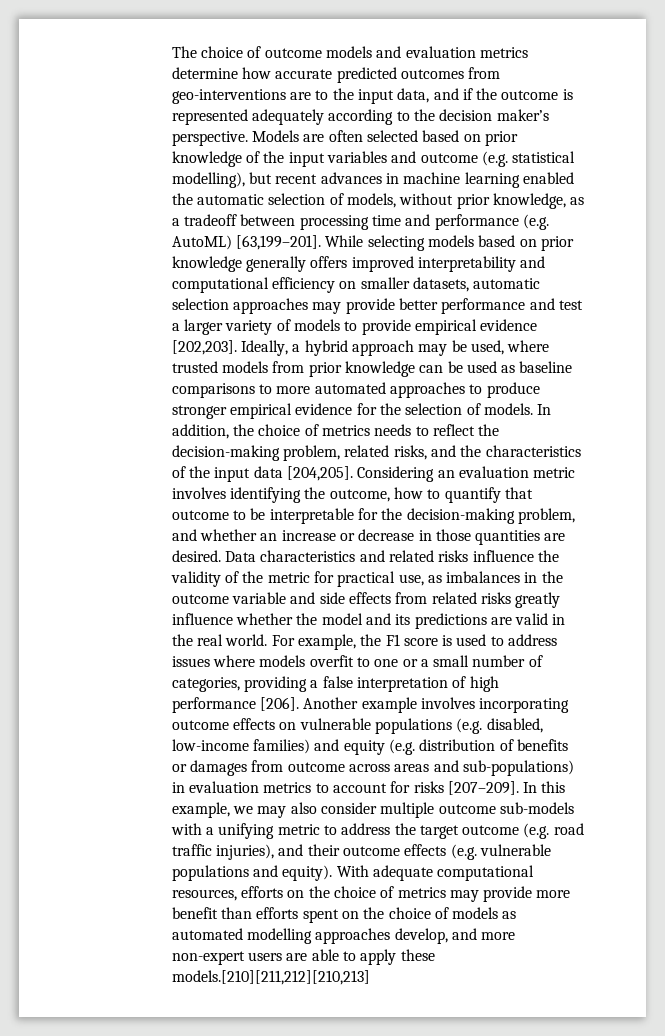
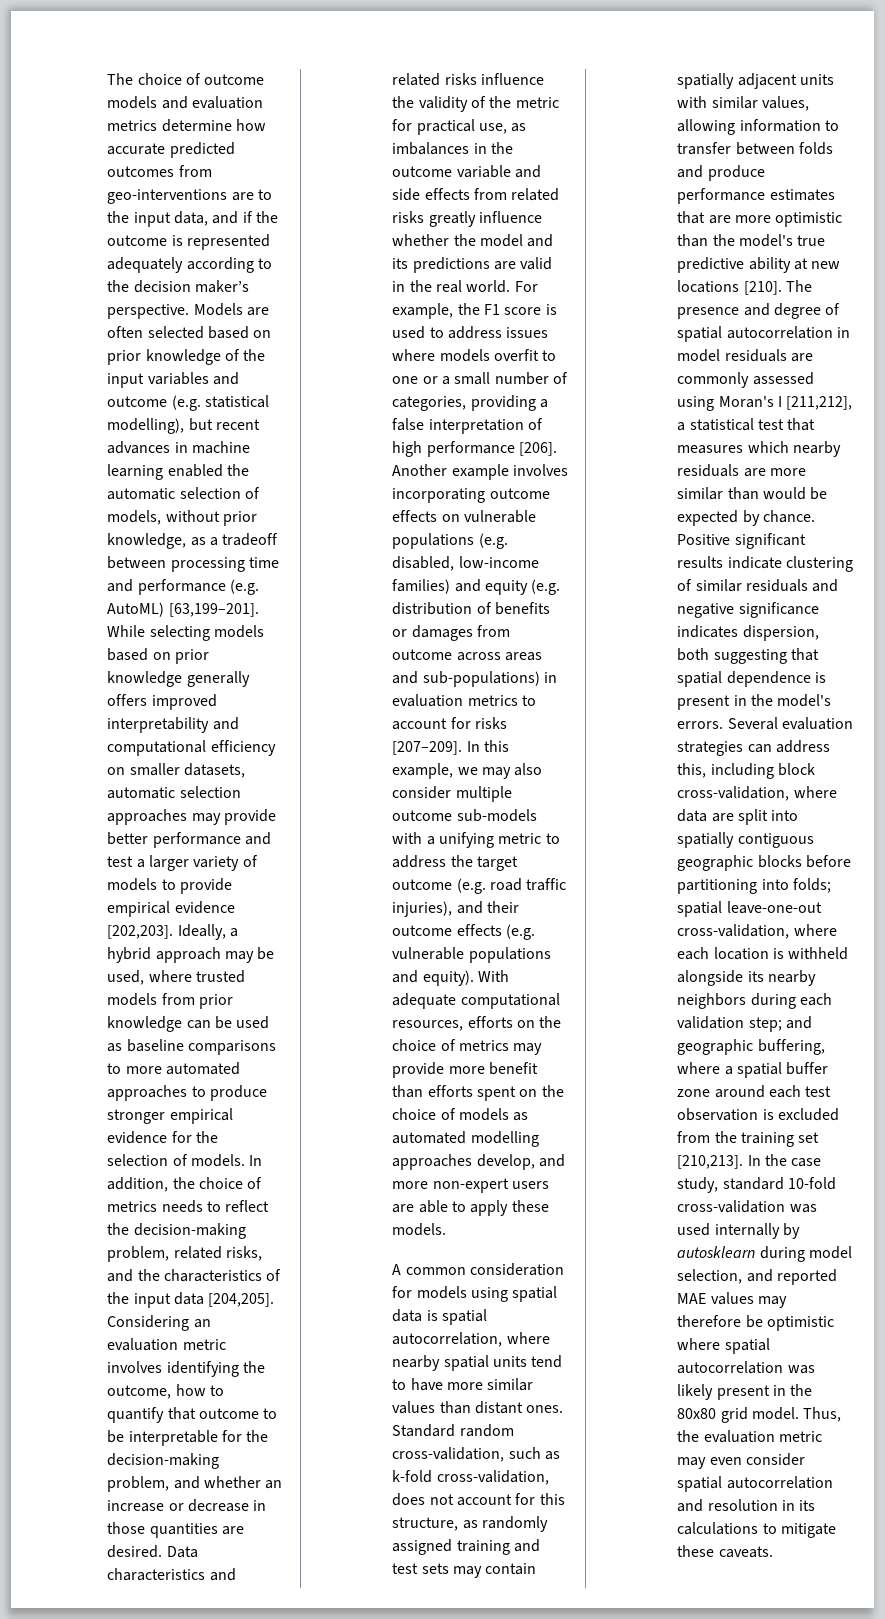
- With adequate computational resources, efforts on the choice of metrics may provide more benefit than efforts spent on the choice of models as automated modelling approaches develop, and more non-expert users are able to apply these models.[210][211,212][210,213]
+ With adequate computational resources, efforts on the choice of metrics may provide more benefit than efforts spent on the choice of models as automated modelling approaches develop, and more non-expert users are able to apply these models.
+ A common consideration for models using spatial data is spatial autocorrelation, where nearby spatial units tend to have more similar values than distant ones. Standard random cross-validation, such as k-fold cross-validation, does not account for this structure, as randomly assigned training and test sets may contain spatially adjacent units with similar values, allowing information to transfer between folds and produce performance estimates that are more optimistic than the model's true predictive ability at new locations [210]. The presence and degree of spatial autocorrelation in model residuals are commonly assessed using Moran's I [211,212], a statistical test that measures which nearby residuals are more similar than would be expected by chance. Positive significant results indicate clustering of similar residuals and negative significance indicates dispersion, both suggesting that spatial dependence is present in the model's errors. Several evaluation strategies can address this, including block cross-validation, where data are split into spatially contiguous geographic blocks before partitioning into folds; spatial leave-one-out cross-validation, where each location is withheld alongside its nearby neighbors during each validation step; and geographic buffering, where a spatial buffer zone around each test observation is excluded from the training set [210,213]. In the case study, standard 10-fold cross-validation was used internally by autosklearn during model selection, and reported MAE values may therefore be optimistic where spatial autocorrelation was likely present in the 80x80 grid model. Thus, the evaluation metric may even consider spatial autocorrelation and resolution in its calculations to mitigate these caveats.

